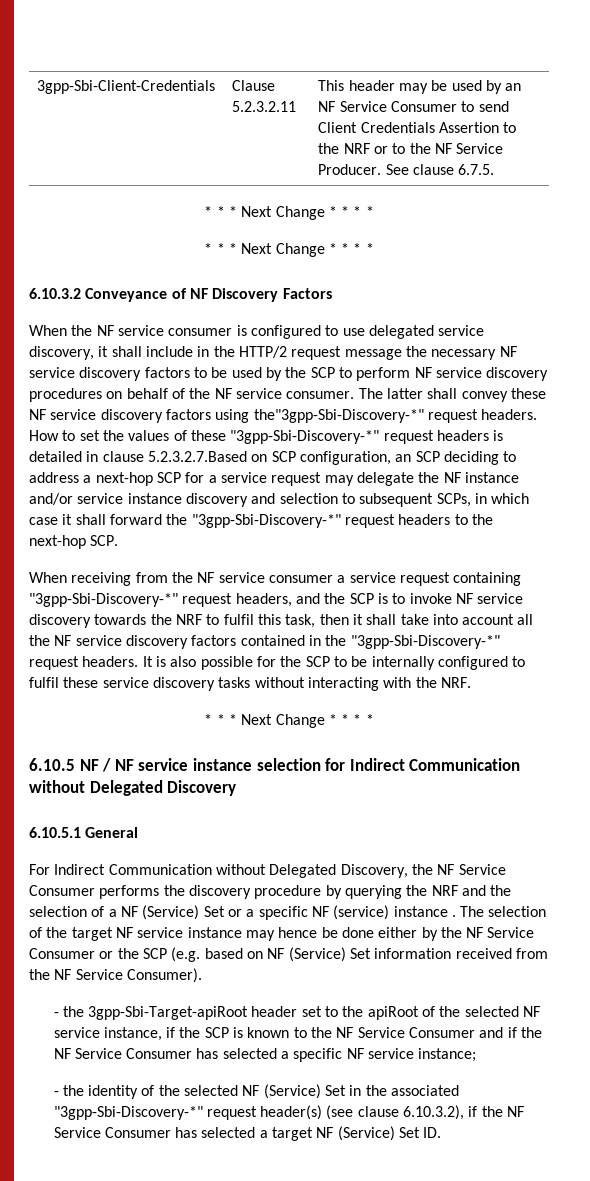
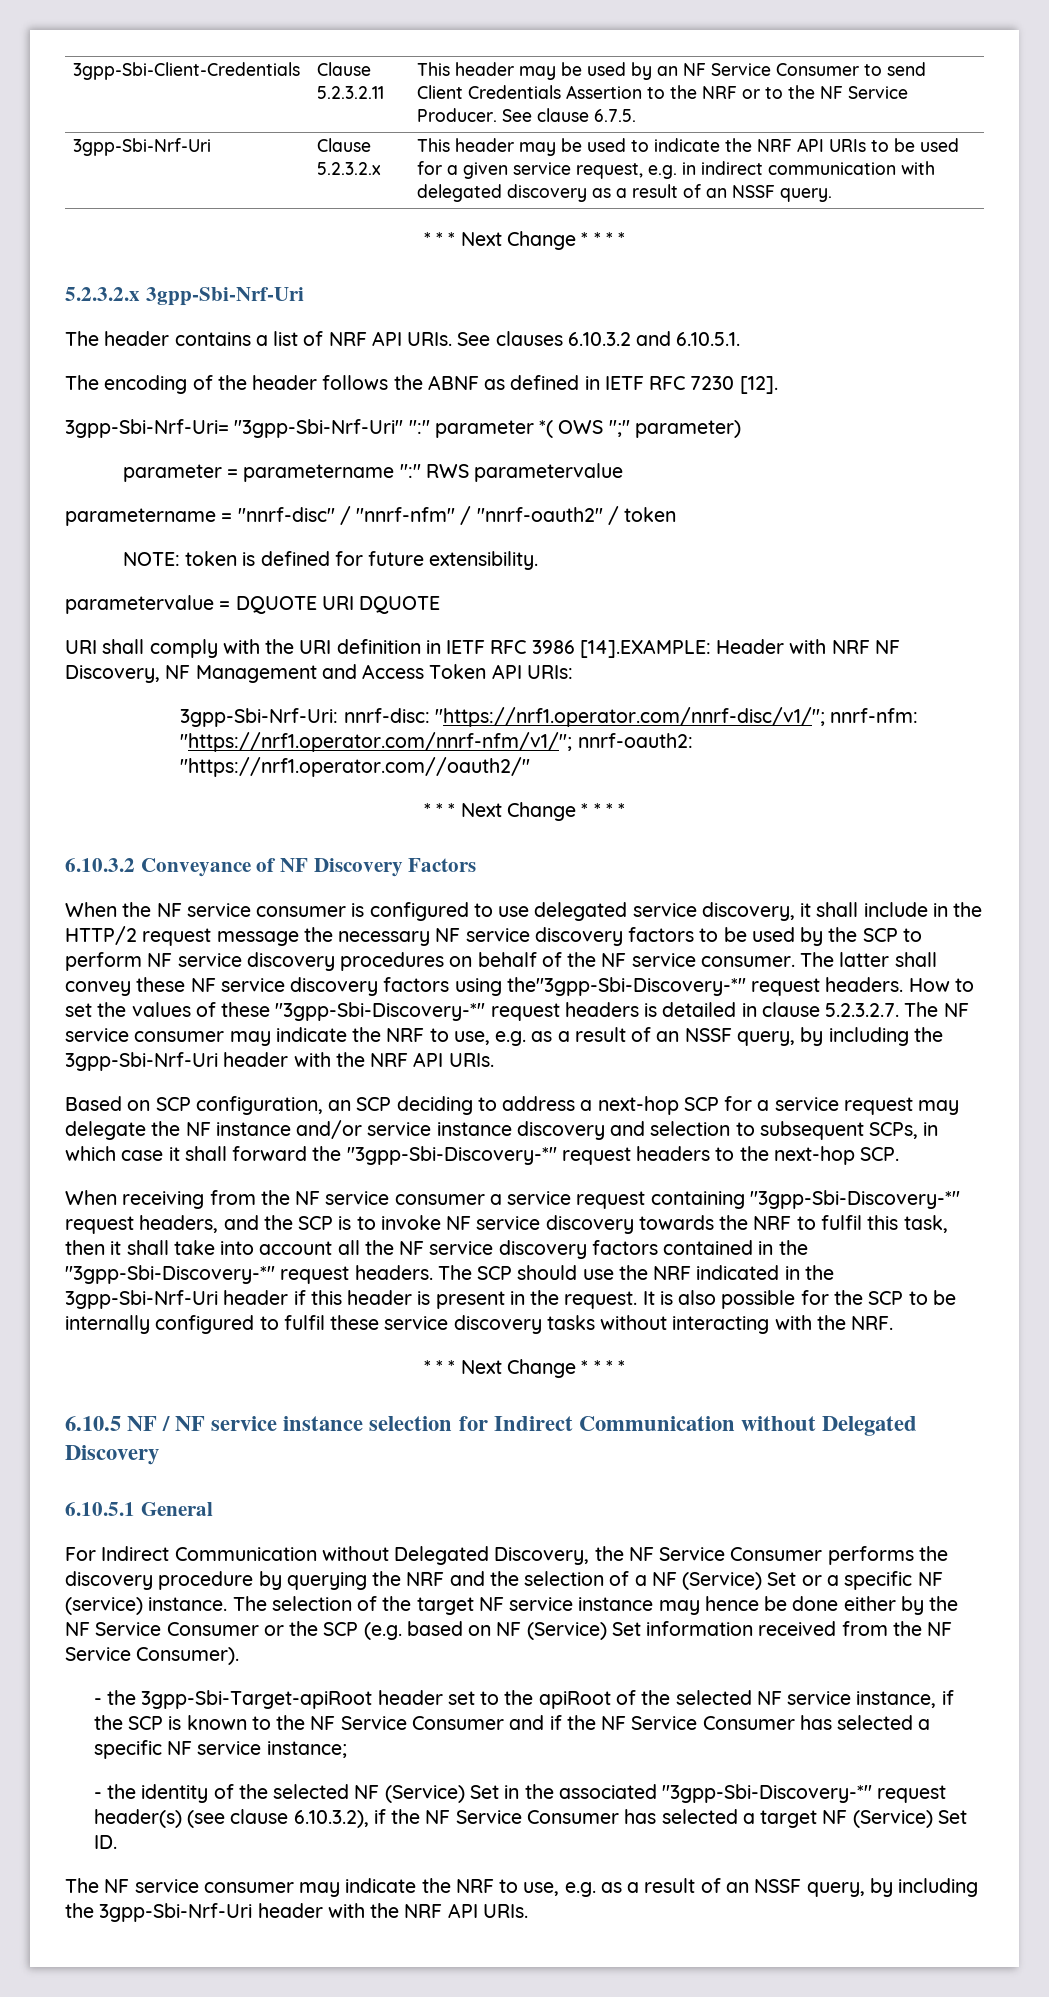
  3gpp-Sbi-Client-Credentials | Clause 5.2.3.2.11 | This header may be used by an NF Service Consumer to send Client Credentials Assertion to the NRF or to the NF Service Producer. See clause 6.7.5.
+ 3gpp-Sbi-Nrf-Uri | Clause 5.2.3.2.x | This header may be used to indicate the NRF API URIs to be used for a given service request, e.g. in indirect communication with delegated discovery as a result of an NSSF query.
  * * * Next Change * * * *
+ 5.2.3.2.x 3gpp-Sbi-Nrf-Uri
+ The header contains a list of NRF API URIs. See clauses 6.10.3.2 and 6.10.5.1.
+ The encoding of the header follows the ABNF as defined in IETF RFC 7230 [12].
+ 3gpp-Sbi-Nrf-Uri= "3gpp-Sbi-Nrf-Uri" ":" parameter *( OWS ";" parameter)
+ parameter = parametername ":" RWS parametervalue
+ parametername = "nnrf-disc" / "nnrf-nfm" / "nnrf-oauth2" / token
+ NOTE: token is defined for future extensibility.
+ parametervalue = DQUOTE URI DQUOTE
+ URI shall comply with the URI definition in IETF RFC 3986 [14].EXAMPLE: Header with NRF NF Discovery, NF Management and Access Token API URIs:
+ 3gpp-Sbi-Nrf-Uri: nnrf-disc: "https://nrf1.operator.com/nnrf-disc/v1/"; nnrf-nfm: "https://nrf1.operator.com/nnrf-nfm/v1/"; nnrf-oauth2: "https://nrf1.operator.com//oauth2/"
- How to set the values of these "3gpp-Sbi-Discovery-*" request headers is detailed in clause 5.2.3.2.7.Based on SCP configuration, an SCP deciding to address a next-hop SCP for a service request may delegate the NF instance and/or service instance discovery and selection to subsequent SCPs, in which case it shall forward the "3gpp-Sbi-Discovery-*" request headers to the next-hop SCP.
+ How to set the values of these "3gpp-Sbi-Discovery-*" request headers is detailed in clause 5.2.3.2.7. The NF service consumer may indicate the NRF to use, e.g. as a result of an NSSF query, by including the 3gpp-Sbi-Nrf-Uri header with the NRF API URIs.
+ Based on SCP configuration, an SCP deciding to address a next-hop SCP for a service request may delegate the NF instance and/or service instance discovery and selection to subsequent SCPs, in which case it shall forward the "3gpp-Sbi-Discovery-*" request headers to the next-hop SCP.
+ The SCP should use the NRF indicated in the 3gpp-Sbi-Nrf-Uri header if this header is present in the request.
- For Indirect Communication without Delegated Discovery, the NF Service Consumer performs the discovery procedure by querying the NRF and the selection of a NF (Service) Set or a specific NF (service) instance .
+ For Indirect Communication without Delegated Discovery, the NF Service Consumer performs the discovery procedure by querying the NRF and the selection of a NF (Service) Set or a specific NF (service) instance.
  - the identity of the selected NF (Service) Set in the associated "3gpp-Sbi-Discovery-*" request header(s) (see clause 6.10.3.2), if the NF Service Consumer has selected a target NF (Service) Set ID.
+ The NF service consumer may indicate the NRF to use, e.g. as a result of an NSSF query, by including the 3gpp-Sbi-Nrf-Uri header with the NRF API URIs.

